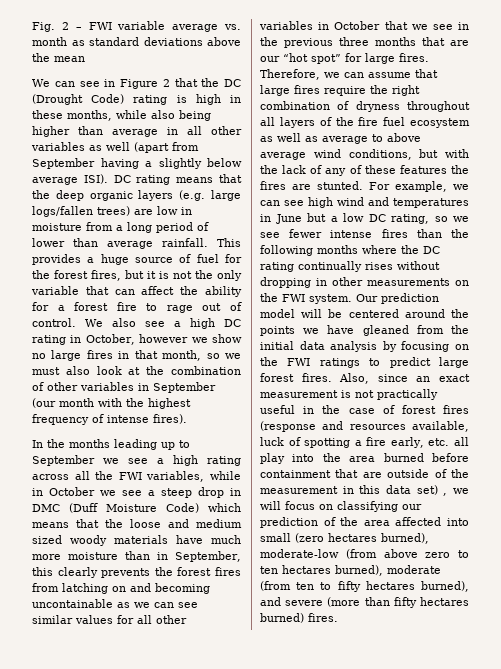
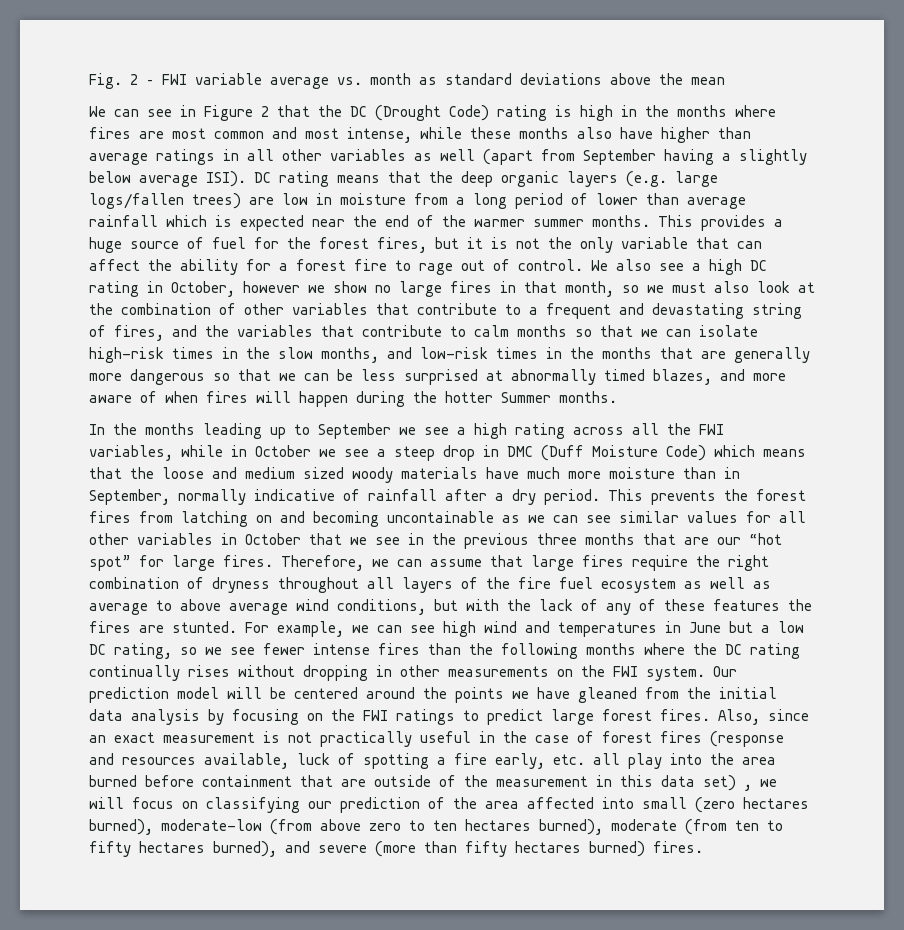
- We can see in Figure 2 that the DC (Drought Code) rating is high in these months, while also being higher than average in all other variables as well (apart from September having a slightly below average ISI).
+ We can see in Figure 2 that the DC (Drought Code) rating is high in the months where fires are most common and most intense, while these months also have higher than average ratings in all other variables as well (apart from September having a slightly below average ISI).
- DC rating means that the deep organic layers (e.g. large logs/fallen trees) are low in moisture from a long period of lower than average rainfall.
+ DC rating means that the deep organic layers (e.g. large logs/fallen trees) are low in moisture from a long period of lower than average rainfall which is expected near the end of the warmer summer months.
- We also see a high DC rating in October, however we show no large fires in that month, so we must also look at the combination of other variables in September (our month with the highest frequency of intense fires).
+ We also see a high DC rating in October, however we show no large fires in that month, so we must also look at the combination of other variables that contribute to a frequent and devastating string of fires, and the variables that contribute to calm months so that we can isolate high-risk times in the slow months, and low-risk times in the months that are generally more dangerous so that we can be less surprised at abnormally timed blazes, and more aware of when fires will happen during the hotter Summer months.
- In the months leading up to September we see a high rating across all the FWI variables, while in October we see a steep drop in DMC (Duff Moisture Code) which means that the loose and medium sized woody materials have much more moisture than in September, this clearly prevents the forest fires from latching on and becoming uncontainable as we can see similar values for all other variables in October that we see in the previous three months that are our “hot spot” for large fires.
+ In the months leading up to September we see a high rating across all the FWI variables, while in October we see a steep drop in DMC (Duff Moisture Code) which means that the loose and medium sized woody materials have much more moisture than in September, normally indicative of rainfall after a dry period. This prevents the forest fires from latching on and becoming uncontainable as we can see similar values for all other variables in October that we see in the previous three months that are our “hot spot” for large fires.

